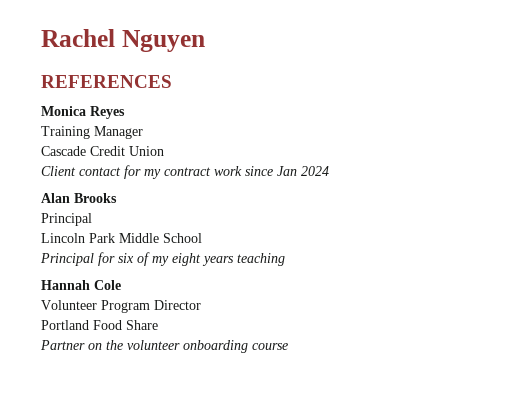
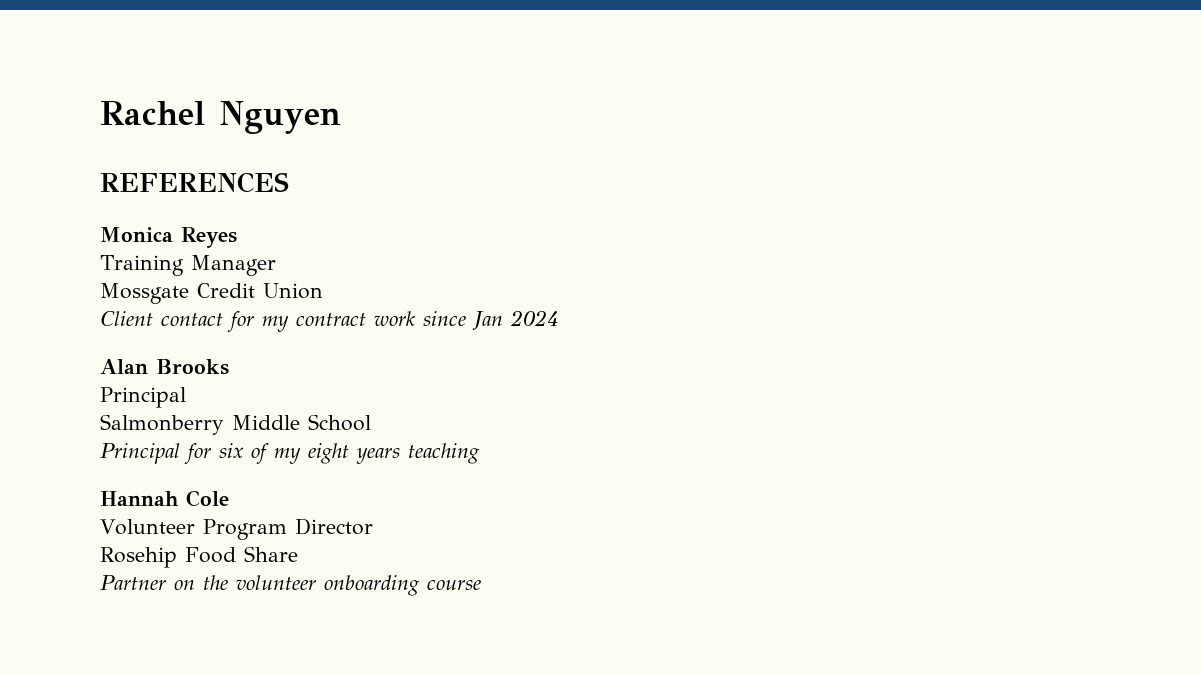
- Cascade Credit Union
+ Mossgate Credit Union
- Lincoln Park Middle School
+ Salmonberry Middle School
- Portland Food Share
+ Rosehip Food Share

